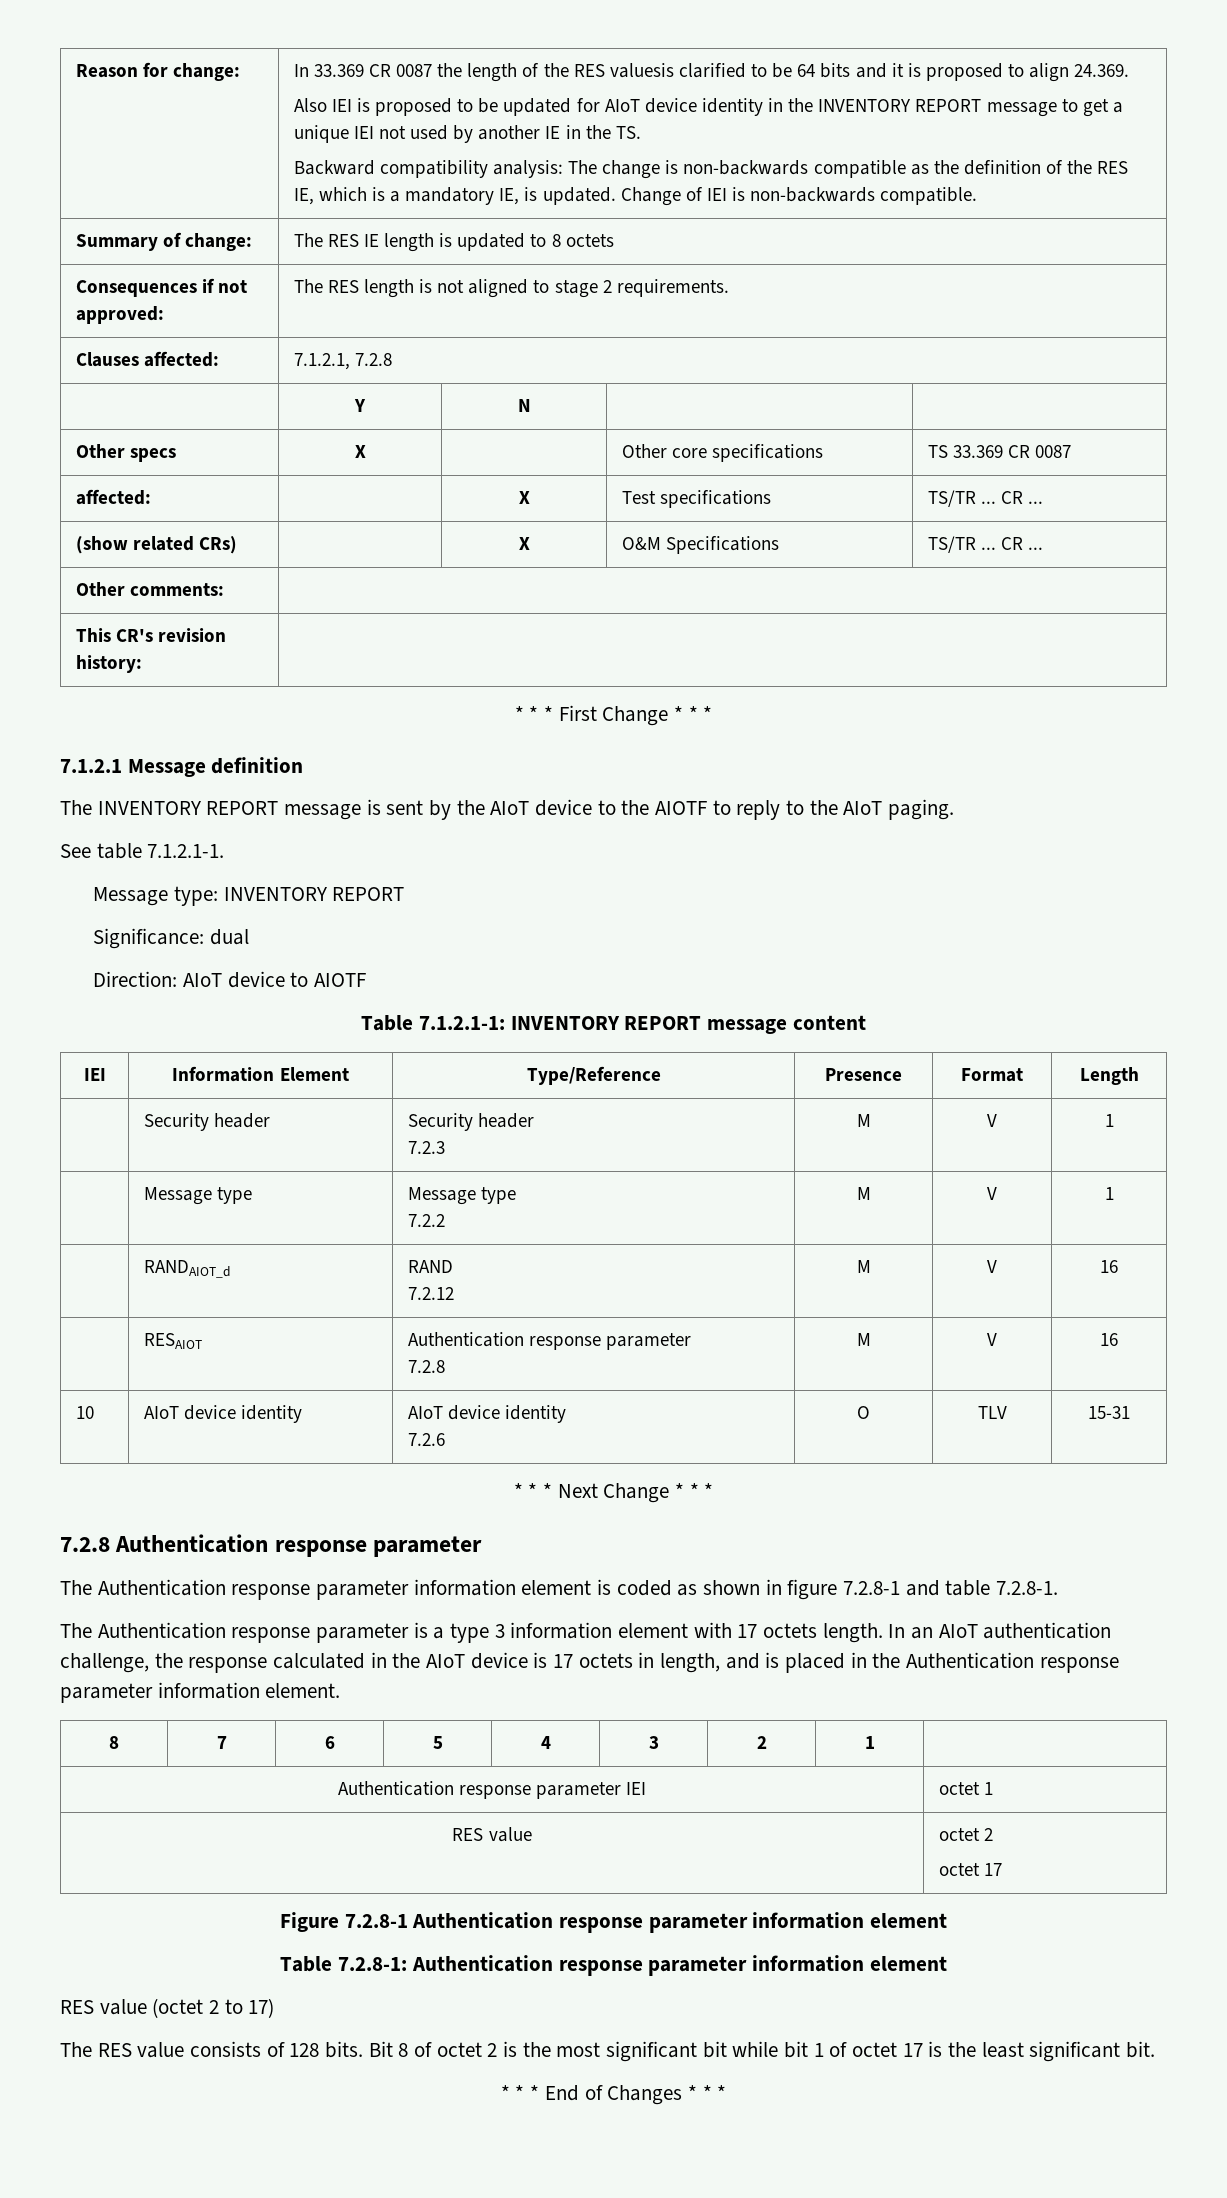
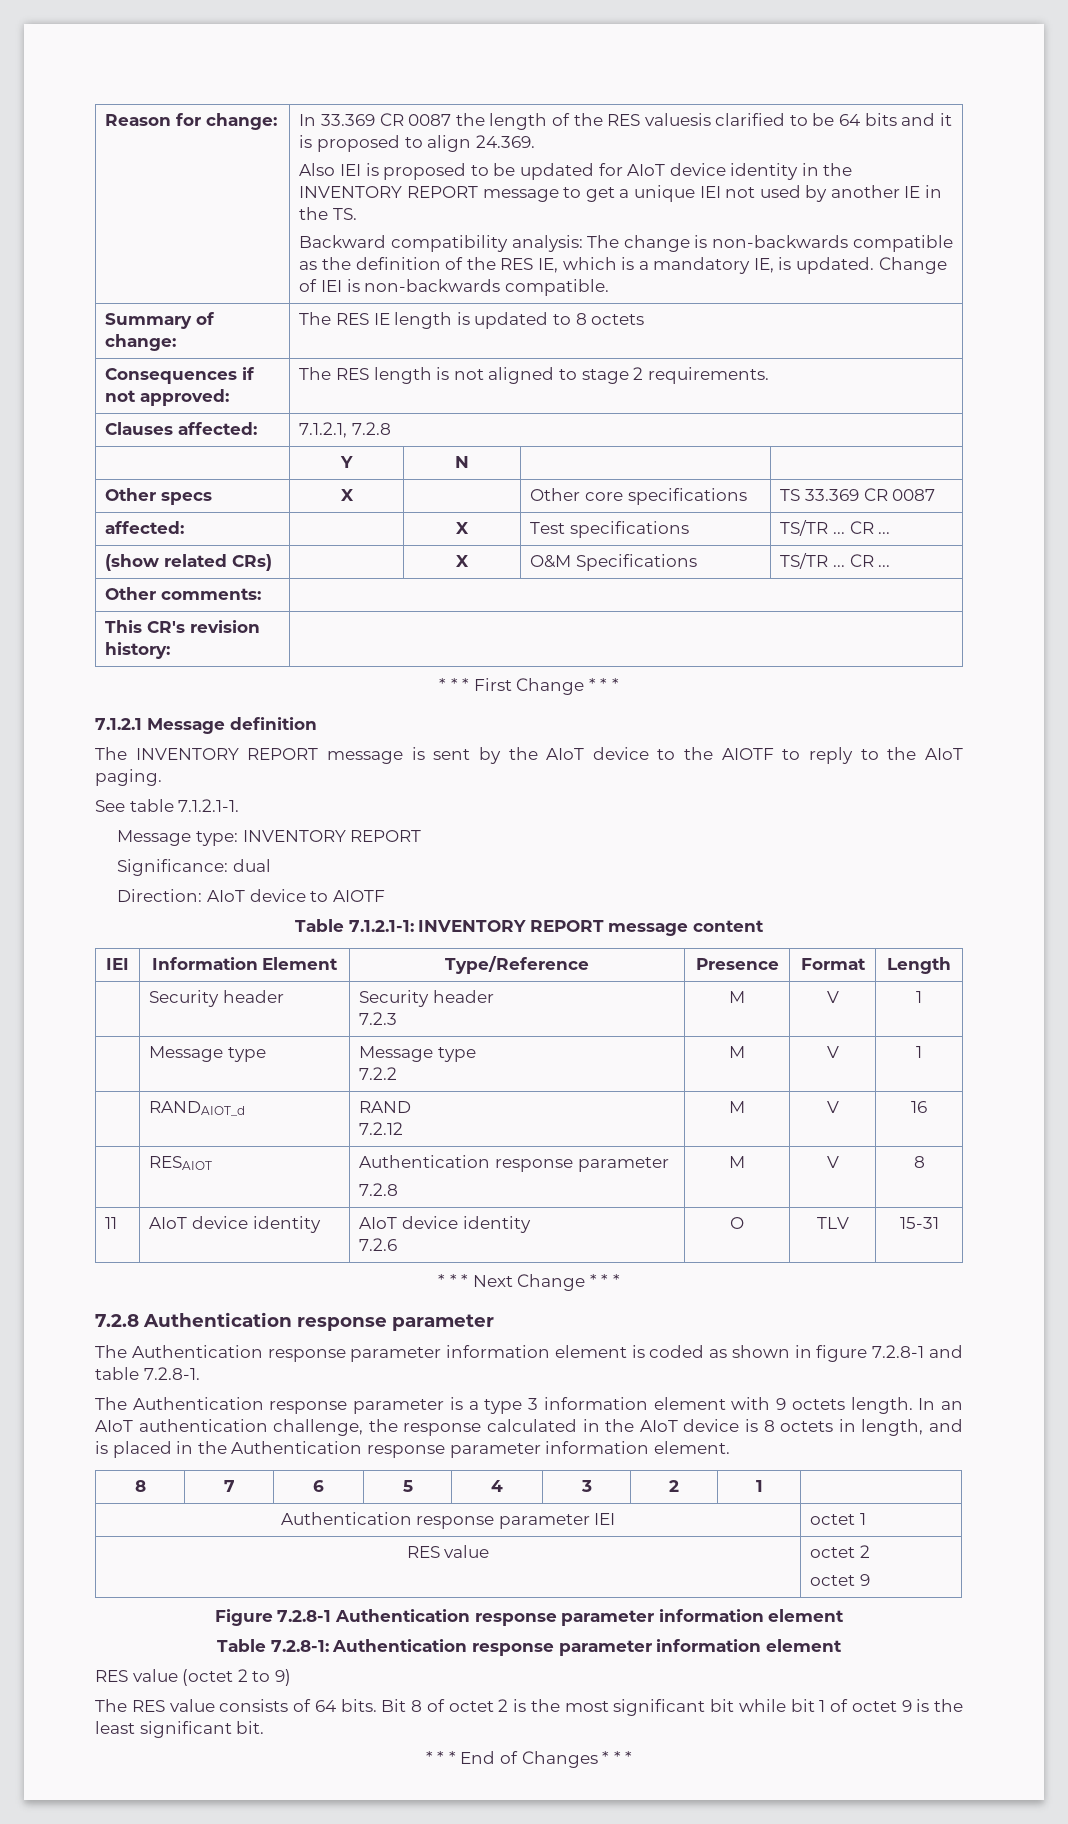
  | RESAIOT | Authentication response parameter
- 7.2.8 | M | V | 16
- 10 | AIoT device identity | AIoT device identity
+ 7.2.8 | M | V | 8
+ 11 | AIoT device identity | AIoT device identity
- The Authentication response parameter is a type 3 information element with 17 octets length.
+ The Authentication response parameter is a type 3 information element with 9 octets length.
- In an AIoT authentication challenge, the response calculated in the AIoT device is 17 octets in length, and is placed in the Authentication response parameter information element.
+ In an AIoT authentication challenge, the response calculated in the AIoT device is 8 octets in length, and is placed in the Authentication response parameter information element.
  RES value | octet 2
- octet 17
+ octet 9
- RES value (octet 2 to 17)
+ RES value (octet 2 to 9)
- The RES value consists of 128 bits.
+ The RES value consists of 64 bits.
- Bit 8 of octet 2 is the most significant bit while bit 1 of octet 17 is the least significant bit.
+ Bit 8 of octet 2 is the most significant bit while bit 1 of octet 9 is the least significant bit.

